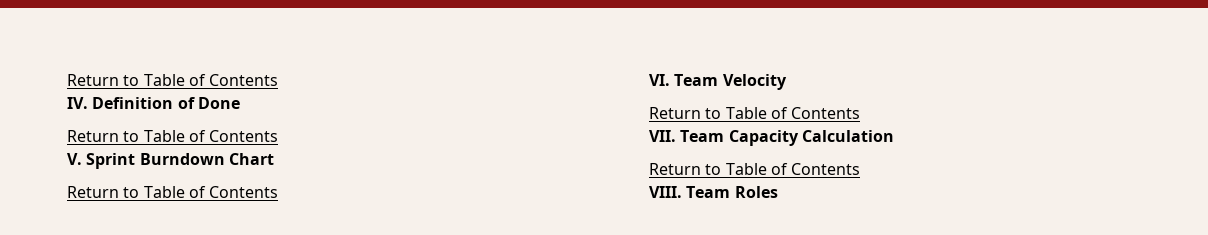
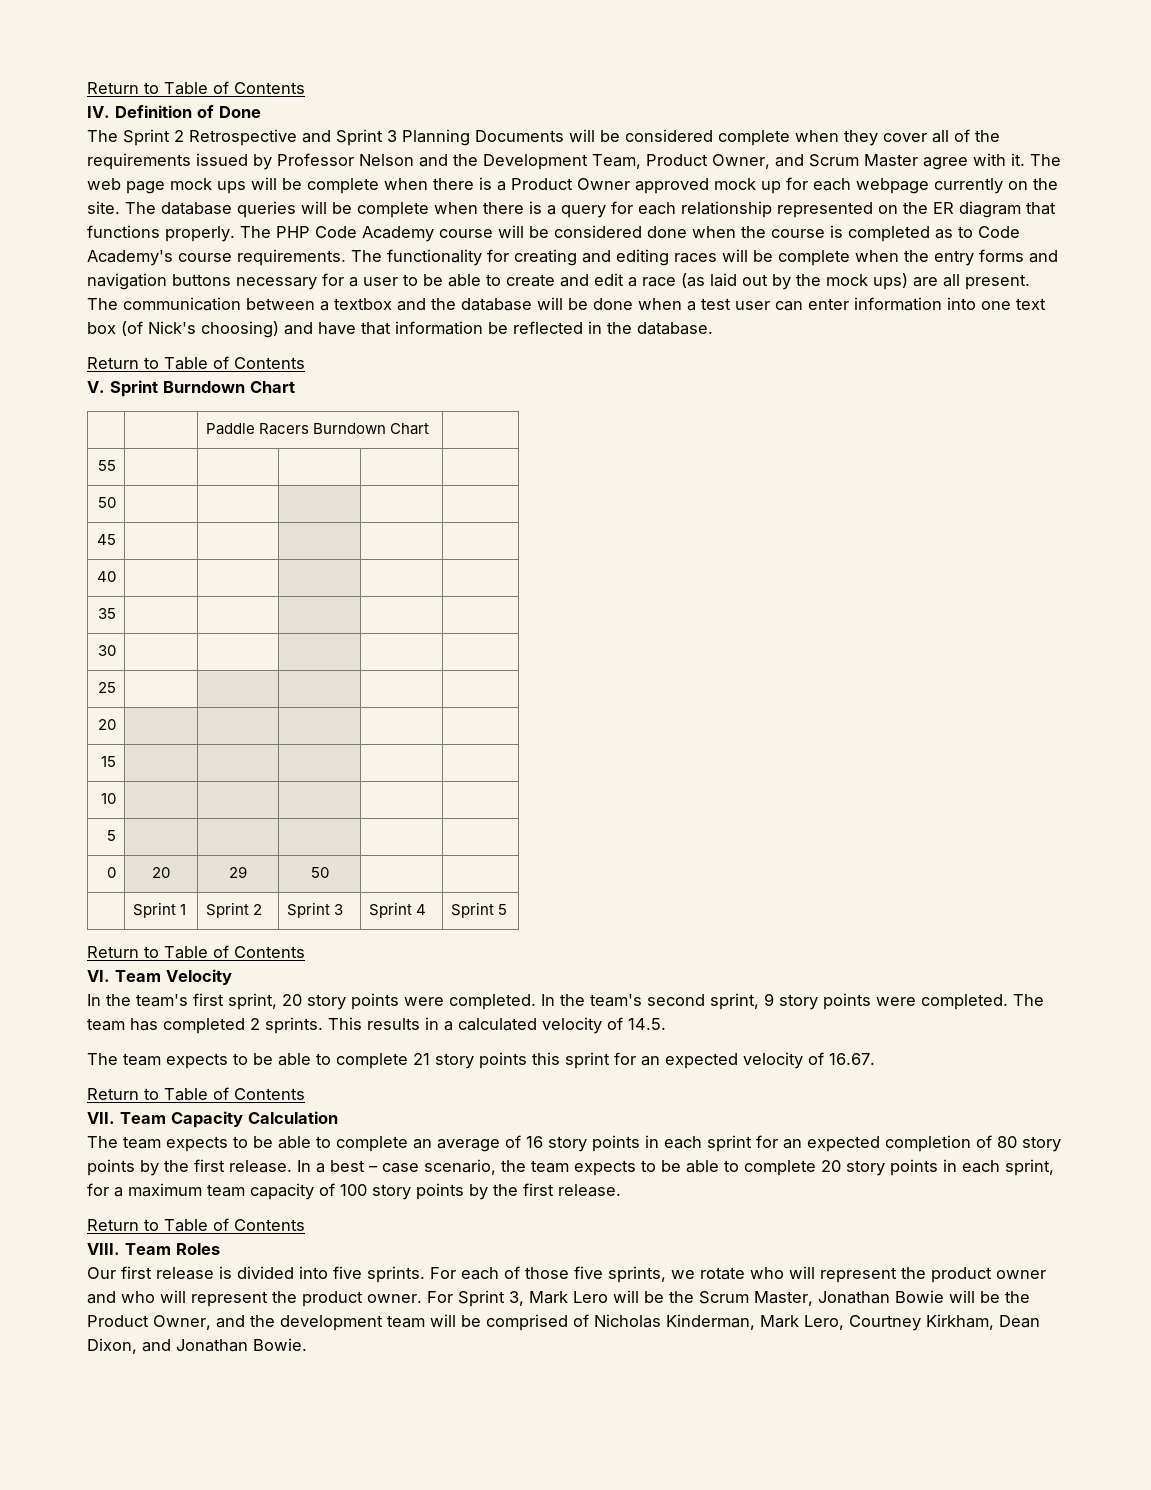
+ The Sprint 2 Retrospective and Sprint 3 Planning Documents will be considered complete when they cover all of the requirements issued by Professor Nelson and the Development Team, Product Owner, and Scrum Master agree with it. The web page mock ups will be complete when there is a Product Owner approved mock up for each webpage currently on the site. The database queries will be complete when there is a query for each relationship represented on the ER diagram that functions properly. The PHP Code Academy course will be considered done when the course is completed as to Code Academy's course requirements. The functionality for creating and editing races will be complete when the entry forms and navigation buttons necessary for a user to be able to create and edit a race (as laid out by the mock ups) are all present. The communication between a textbox and the database will be done when a test user can enter information into one text box (of Nick's choosing) and have that information be reflected in the database.
+ | | Paddle Racers Burndown Chart |
+ 55 | | | | |
+ 50 | | | | |
+ 45 | | | | |
+ 40 | | | | |
+ 35 | | | | |
+ 30 | | | | |
+ 25 | | | | |
+ 20 | | | | |
+ 15 | | | | |
+ 10 | | | | |
+ 5 | | | | |
+ 0 | 20 | 29 | 50 | |
+ | Sprint 1 | Sprint 2 | Sprint 3 | Sprint 4 | Sprint 5
+ In the team's first sprint, 20 story points were completed. In the team's second sprint, 9 story points were completed. The team has completed 2 sprints. This results in a calculated velocity of 14.5.
+ The team expects to be able to complete 21 story points this sprint for an expected velocity of 16.67.
+ The team expects to be able to complete an average of 16 story points in each sprint for an expected completion of 80 story points by the first release. In a best – case scenario, the team expects to be able to complete 20 story points in each sprint, for a maximum team capacity of 100 story points by the first release.
+ Our first release is divided into five sprints. For each of those five sprints, we rotate who will represent the product owner and who will represent the product owner. For Sprint 3, Mark Lero will be the Scrum Master, Jonathan Bowie will be the Product Owner, and the development team will be comprised of Nicholas Kinderman, Mark Lero, Courtney Kirkham, Dean Dixon, and Jonathan Bowie.

